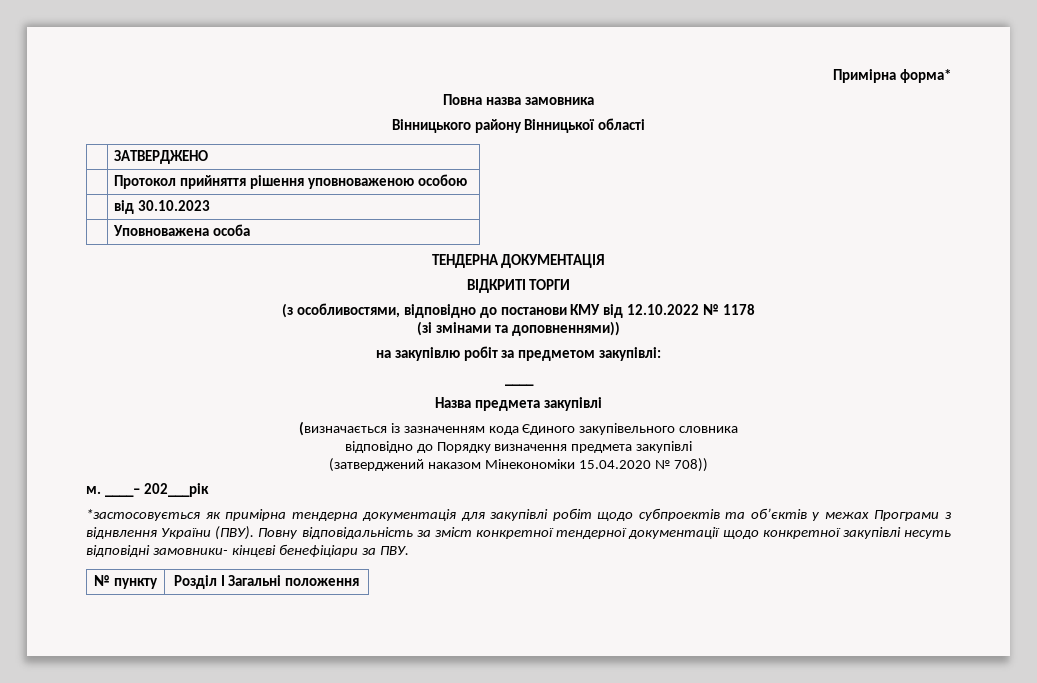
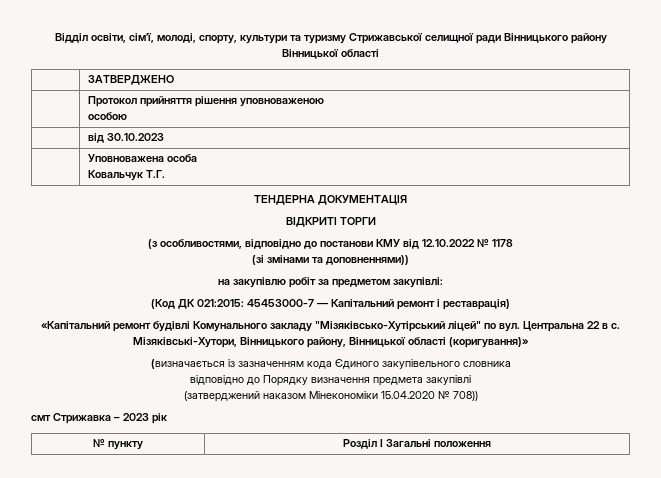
- Примірна форма*
- Повна назва замовника
- Вінницького району Вінницької області
+ Відділ освіти, сім’ї, молоді, спорту, культури та туризму Стрижавської селищної ради Вінницького району Вінницької області
- | Протокол прийняття рішення уповноваженою особою
+ | Протокол прийняття рішення уповноваженою
+ особою
  | Уповноважена особа
+ Ковальчук Т.Г.
- ____
- Назва предмета закупівлі
+ (Код ДК 021:2015: 45453000-7 — Капітальний ремонт і реставрація)
+ «Капітальний ремонт будівлі Комунального закладу "Мізяківсько-Хутірський ліцей" по вул. Центральна 22 в с. Мізяківські-Хутори, Вінницького району, Вінницької області (коригування)»
- м. ____– 202___рік
- *застосовується як примірна тендерна документація для закупівлі робіт щодо субпроектів та об’єктів у межах Програми з віднвлення України (ПВУ). Повну відповідальність за зміст конкретної тендерної документації щодо конкретної закупівлі несуть відповідні замовники- кінцеві бенефіціари за ПВУ.
+ смт Стрижавка – 2023 рік

